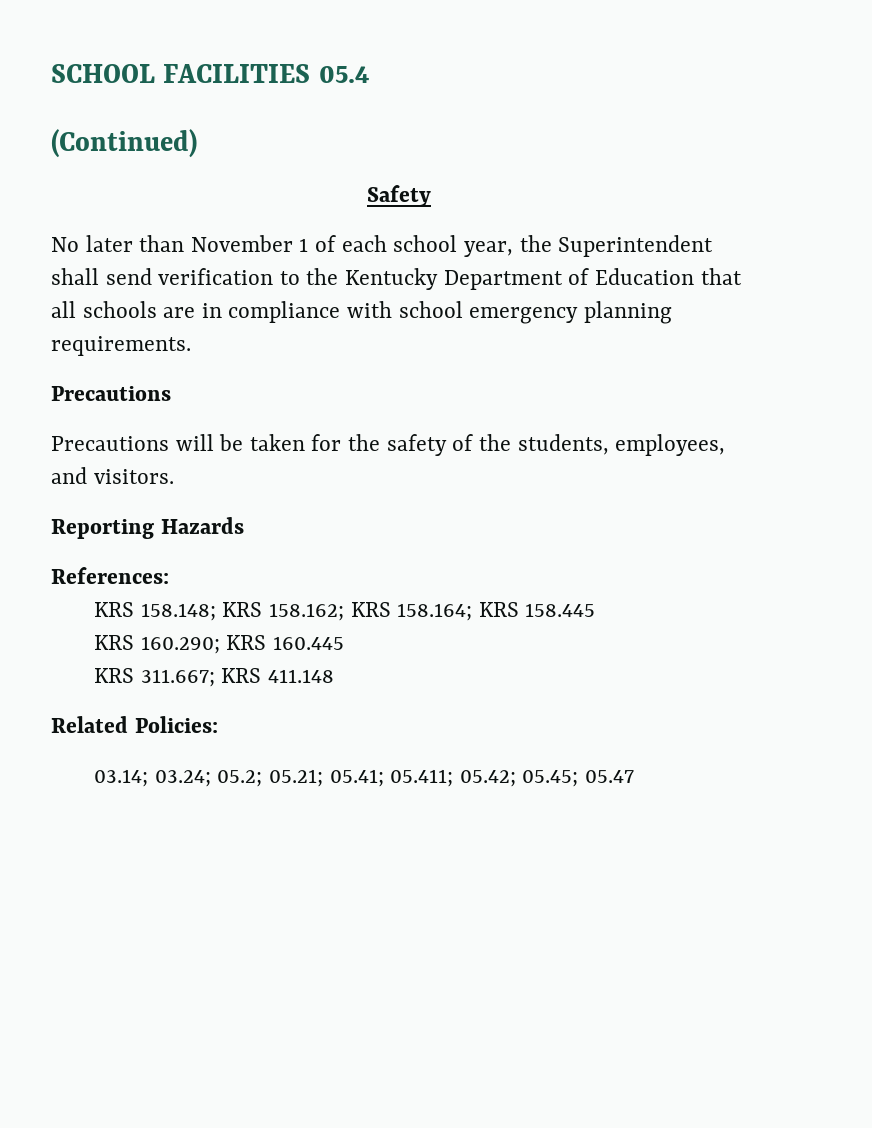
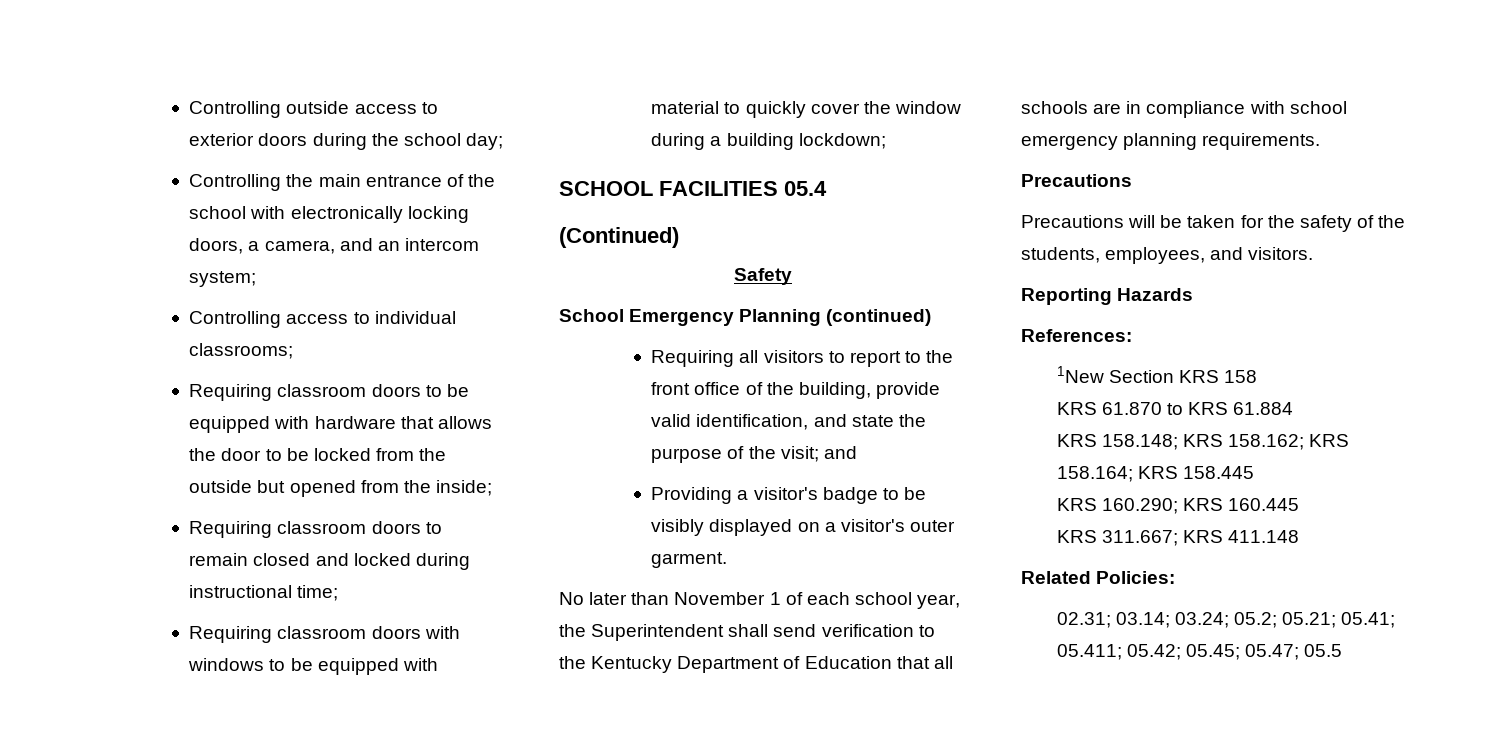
+ Controlling outside access to exterior doors during the school day;
+ Controlling the main entrance of the school with electronically locking doors, a camera, and an intercom system;
+ Controlling access to individual classrooms;
+ Requiring classroom doors to be equipped with hardware that allows the door to be locked from the outside but opened from the inside;
+ Requiring classroom doors to remain closed and locked during instructional time;
+ Requiring classroom doors with windows to be equipped with material to quickly cover the window during a building lockdown;
+ School Emergency Planning (continued)
+ Requiring all visitors to report to the front office of the building, provide valid identification, and state the purpose of the visit; and
+ Providing a visitor's badge to be visibly displayed on a visitor's outer garment.
+ 1New Section KRS 158
+ KRS 61.870 to KRS 61.884
- 03.14; 03.24; 05.2; 05.21; 05.41; 05.411; 05.42; 05.45; 05.47
+ 02.31; 03.14; 03.24; 05.2; 05.21; 05.41; 05.411; 05.42; 05.45; 05.47; 05.5

